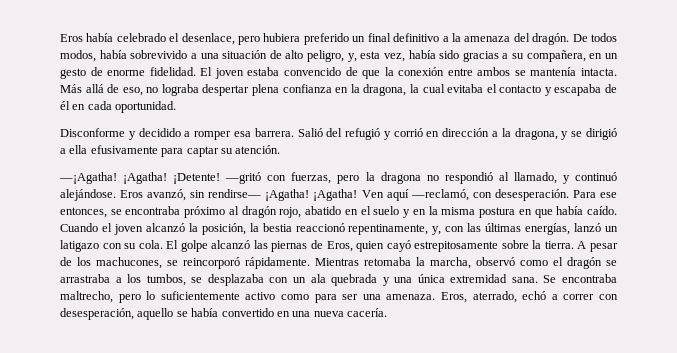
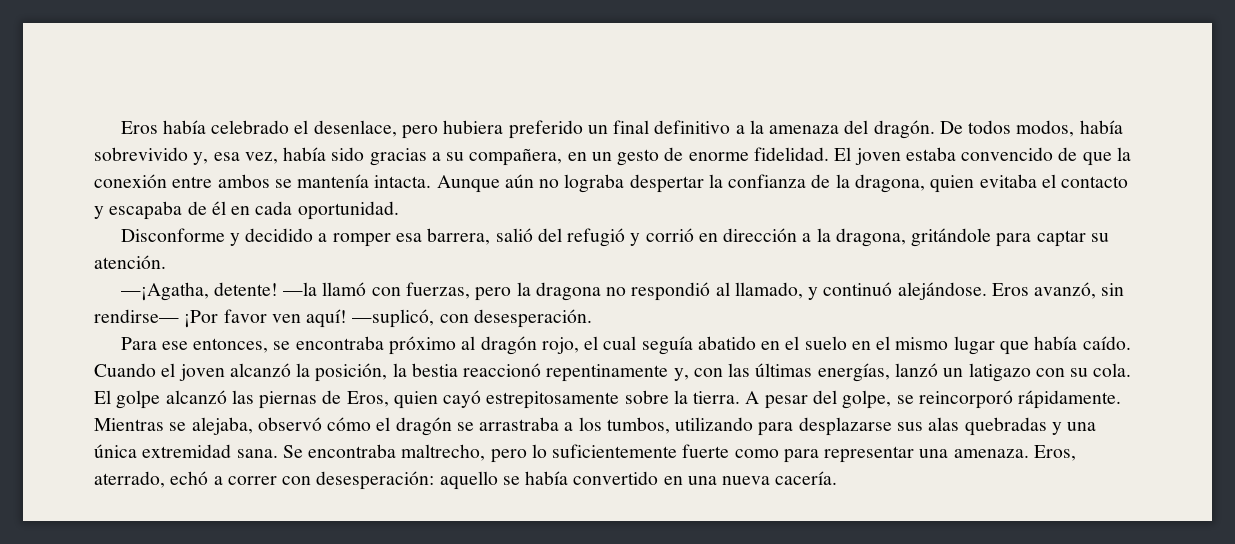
- De todos modos, había sobrevivido a una situación de alto peligro, y, esta vez, había sido gracias a su compañera, en un gesto de enorme fidelidad.
+ De todos modos, había sobrevivido y, esa vez, había sido gracias a su compañera, en un gesto de enorme fidelidad.
- Más allá de eso, no lograba despertar plena confianza en la dragona, la cual evitaba el contacto y escapaba de él en cada oportunidad.
+ Aunque aún no lograba despertar la confianza de la dragona, quien evitaba el contacto y escapaba de él en cada oportunidad.
- Disconforme y decidido a romper esa barrera. Salió del refugió y corrió en dirección a la dragona, y se dirigió a ella efusivamente para captar su atención.
+ Disconforme y decidido a romper esa barrera, salió del refugió y corrió en dirección a la dragona, gritándole para captar su atención.
- —¡Agatha! ¡Agatha! ¡Detente! —gritó con fuerzas, pero la dragona no respondió al llamado, y continuó alejándose.
+ —¡Agatha, detente! —la llamó con fuerzas, pero la dragona no respondió al llamado, y continuó alejándose.
- Eros avanzó, sin rendirse— ¡Agatha! ¡Agatha! Ven aquí —reclamó, con desesperación. Para ese entonces, se encontraba próximo al dragón rojo, abatido en el suelo y en la misma postura en que había caído.
+ Eros avanzó, sin rendirse— ¡Por favor ven aquí! —suplicó, con desesperación.
+ Para ese entonces, se encontraba próximo al dragón rojo, el cual seguía abatido en el suelo en el mismo lugar que había caído.
- Cuando el joven alcanzó la posición, la bestia reaccionó repentinamente, y, con las últimas energías, lanzó un latigazo con su cola.
+ Cuando el joven alcanzó la posición, la bestia reaccionó repentinamente y, con las últimas energías, lanzó un latigazo con su cola.
- A pesar de los machucones, se reincorporó rápidamente.
+ A pesar del golpe, se reincorporó rápidamente.
- Mientras retomaba la marcha, observó como el dragón se arrastraba a los tumbos, se desplazaba con un ala quebrada y una única extremidad sana.
+ Mientras se alejaba, observó cómo el dragón se arrastraba a los tumbos, utilizando para desplazarse sus alas quebradas y una única extremidad sana.
- Se encontraba maltrecho, pero lo suficientemente activo como para ser una amenaza.
+ Se encontraba maltrecho, pero lo suficientemente fuerte como para representar una amenaza.
- Eros, aterrado, echó a correr con desesperación, aquello se había convertido en una nueva cacería.
+ Eros, aterrado, echó a correr con desesperación: aquello se había convertido en una nueva cacería.

